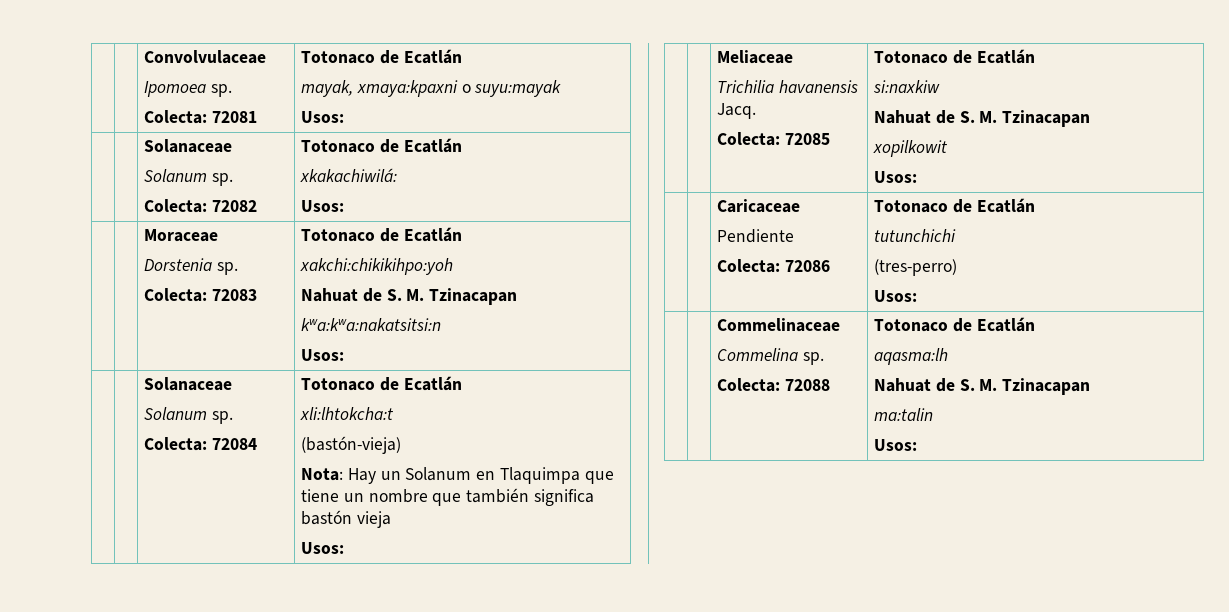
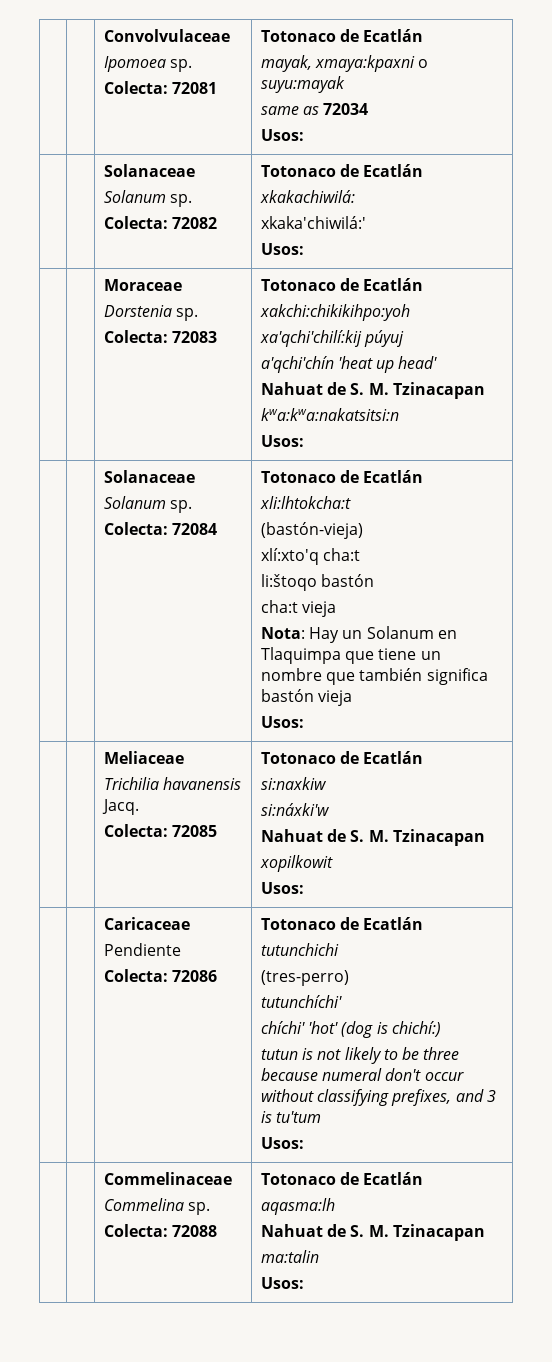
  | | Convolvulaceae
  Ipomoea sp.
  Colecta: 72081 | Totonaco de Ecatlán
  mayak, xmaya:kpaxni o suyu:mayak
+ same as 72034
  Usos:
  | | Solanaceae
  Solanum sp.
  Colecta: 72082 | Totonaco de Ecatlán
  xkakachiwilá:
+ xkaka'chiwilá:'
  | | Moraceae
  Dorstenia sp.
  Colecta: 72083 | Totonaco de Ecatlán
  xakchi:chikikihpo:yoh
+ xa'qchi'chilí:kij púyuj
+ a'qchi'chín 'heat up head'
  Nahuat de S. M. Tzinacapan
  kwa:kwa:nakatsitsi:n
  Usos:
  | | Solanaceae
  Solanum sp.
  Colecta: 72084 | Totonaco de Ecatlán
  xli:lhtokcha:t
  (bastón-vieja)
+ xlí:xto'q cha:t
+ li:štoqo bastón
+ cha:t vieja
  | | Meliaceae
  Trichilia havanensis Jacq.
  Colecta: 72085 | Totonaco de Ecatlán
  si:naxkiw
+ si:náxki'w
  | | Caricaceae
  Pendiente
  Colecta: 72086 | Totonaco de Ecatlán
  tutunchichi
  (tres-perro)
+ tutunchíchi'
+ chíchi' 'hot' (dog is chichí:)
+ tutun is not likely to be three because numeral don't occur without classifying prefixes, and 3 is tu'tum

